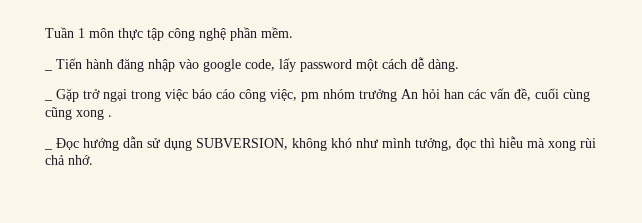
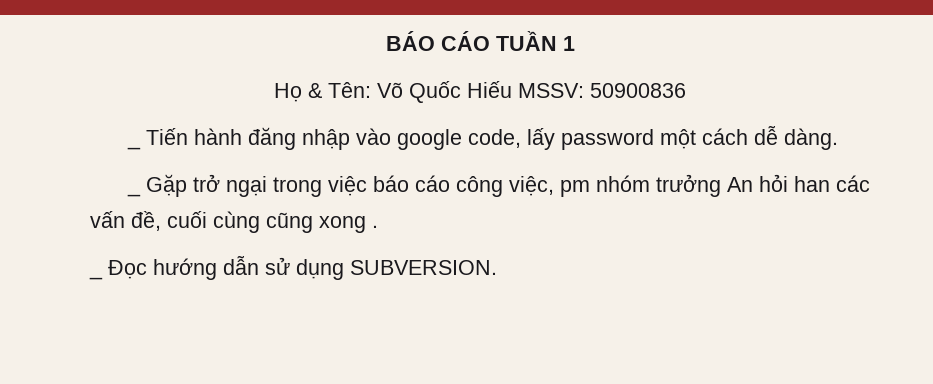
- Tuần 1 môn thực tập công nghệ phần mềm.
+ BÁO CÁO TUẦN 1
+ Họ & Tên: Võ Quốc Hiếu MSSV: 50900836
- _ Đọc hướng dẫn sử dụng SUBVERSION, không khó như mình tưởng, đọc thì hiễu mà xong rùi chả nhớ.
+ _ Đọc hướng dẫn sử dụng SUBVERSION.

